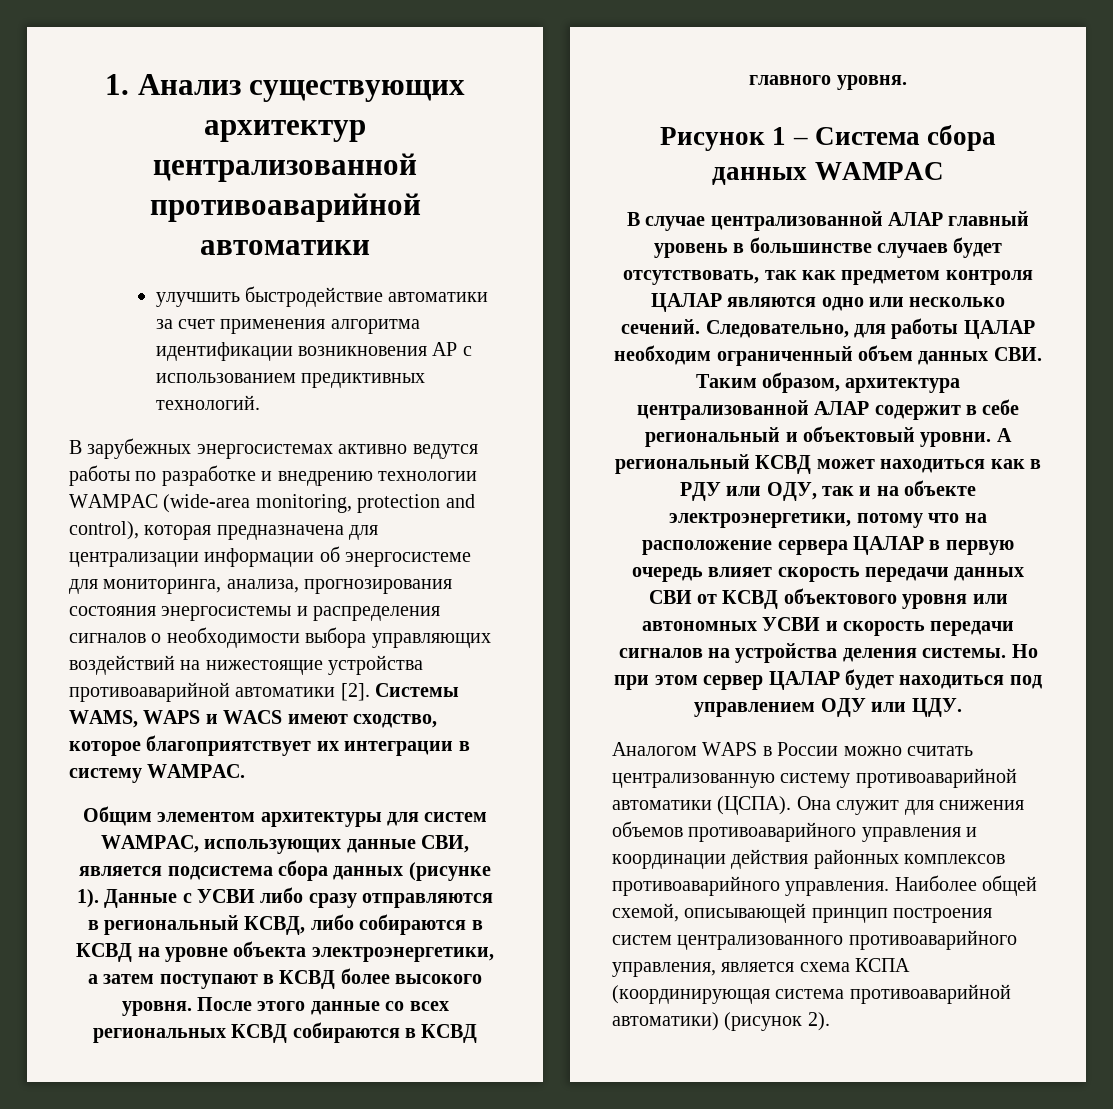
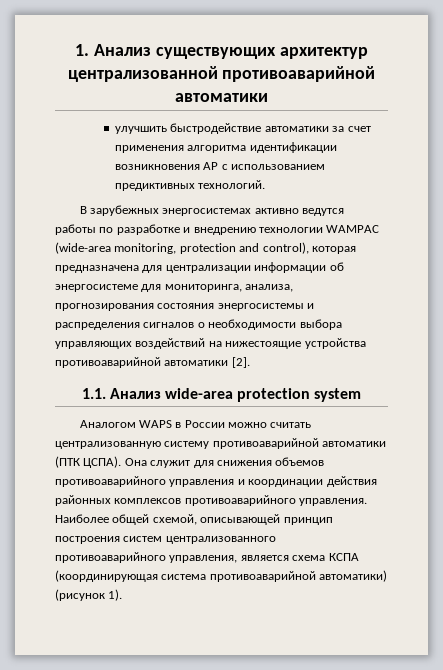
- В зарубежных энергосистемах активно ведутся работы по разработке и внедрению технологии WAMPAC (wide-area monitoring, protection and control), которая предназначена для централизации информации об энергосистеме для мониторинга, анализа, прогнозирования состояния энергосистемы и распределения сигналов о необходимости выбора управляющих воздействий на нижестоящие устройства противоаварийной автоматики [2]. Системы WAMS, WAPS и WACS имеют сходство, которое благоприятствует их интеграции в систему WAMPAC.
- Общим элементом архитектуры для систем WAMPAC, использующих данные СВИ, является подсистема сбора данных (рисунке 1). Данные с УСВИ либо сразу отправляются в региональный КСВД, либо собираются в КСВД на уровне объекта электроэнергетики, а затем поступают в КСВД более высокого уровня. После этого данные со всех региональных КСВД собираются в КСВД главного уровня.
- Рисунок 1 – Система сбора данных WAMPAC
- В случае централизованной АЛАР главный уровень в большинстве случаев будет отсутствовать, так как предметом контроля ЦАЛАР являются одно или несколько сечений. Следовательно, для работы ЦАЛАР необходим ограниченный объем данных СВИ. Таким образом, архитектура централизованной АЛАР содержит в себе региональный и объектовый уровни. А региональный КСВД может находиться как в РДУ или ОДУ, так и на объекте электроэнергетики, потому что на расположение сервера ЦАЛАР в первую очередь влияет скорость передачи данных СВИ от КСВД объектового уровня или автономных УСВИ и скорость передачи сигналов на устройства деления системы. Но при этом сервер ЦАЛАР будет находиться под управлением ОДУ или ЦДУ.
+ В зарубежных энергосистемах активно ведутся работы по разработке и внедрению технологии WAMPAC (wide-area monitoring, protection and control), которая предназначена для централизации информации об энергосистеме для мониторинга, анализа, прогнозирования состояния энергосистемы и распределения сигналов о необходимости выбора управляющих воздействий на нижестоящие устройства противоаварийной автоматики [2].
+ 1.1. Анализ wide-area protection system
- Аналогом WAPS в России можно считать централизованную систему противоаварийной автоматики (ЦСПА).
+ Аналогом WAPS в России можно считать централизованную систему противоаварийной автоматики (ПТК ЦСПА).
- Наиболее общей схемой, описывающей принцип построения систем централизованного противоаварийного управления, является схема КСПА (координирующая система противоаварийной автоматики) (рисунок 2).
+ Наиболее общей схемой, описывающей принцип построения систем централизованного противоаварийного управления, является схема КСПА (координирующая система противоаварийной автоматики) (рисунок 1).

